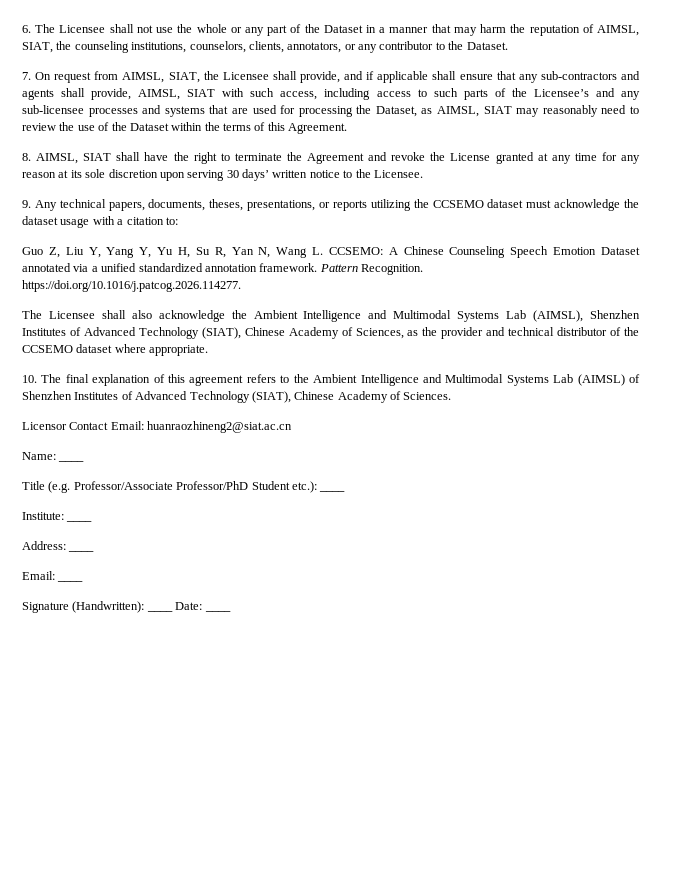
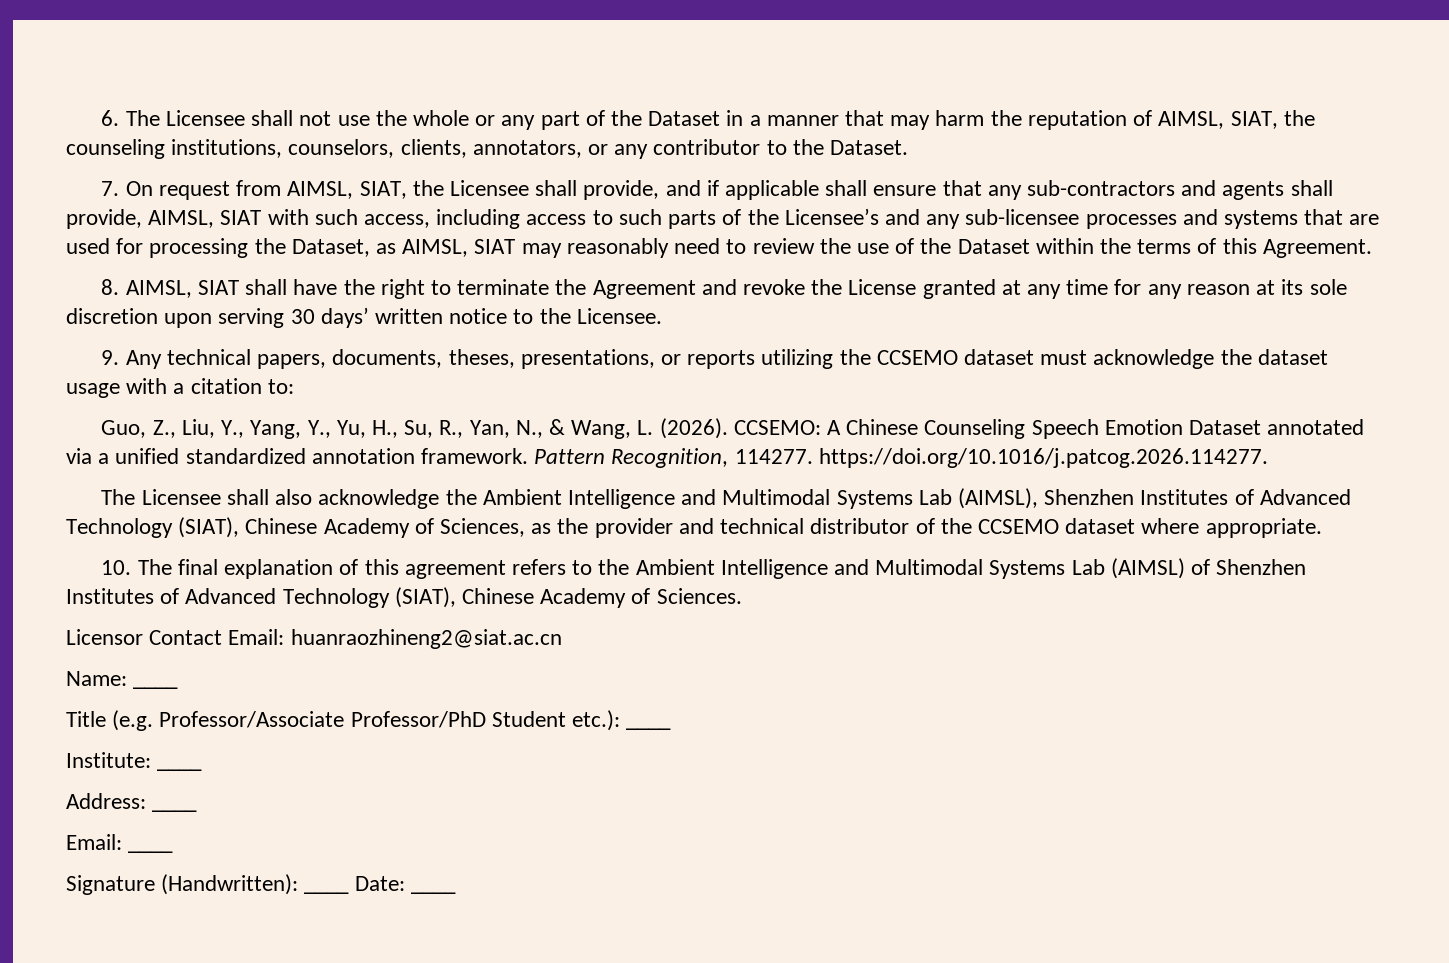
- Guo Z, Liu Y, Yang Y, Yu H, Su R, Yan N, Wang L. CCSEMO: A Chinese Counseling Speech Emotion Dataset annotated via a unified standardized annotation framework.
+ Guo, Z., Liu, Y., Yang, Y., Yu, H., Su, R., Yan, N., & Wang, L. (2026). CCSEMO: A Chinese Counseling Speech Emotion Dataset annotated via a unified standardized annotation framework.
- Pattern Recognition. https://doi.org/10.1016/j.patcog.2026.114277.
+ Pattern Recognition, 114277. https://doi.org/10.1016/j.patcog.2026.114277.

